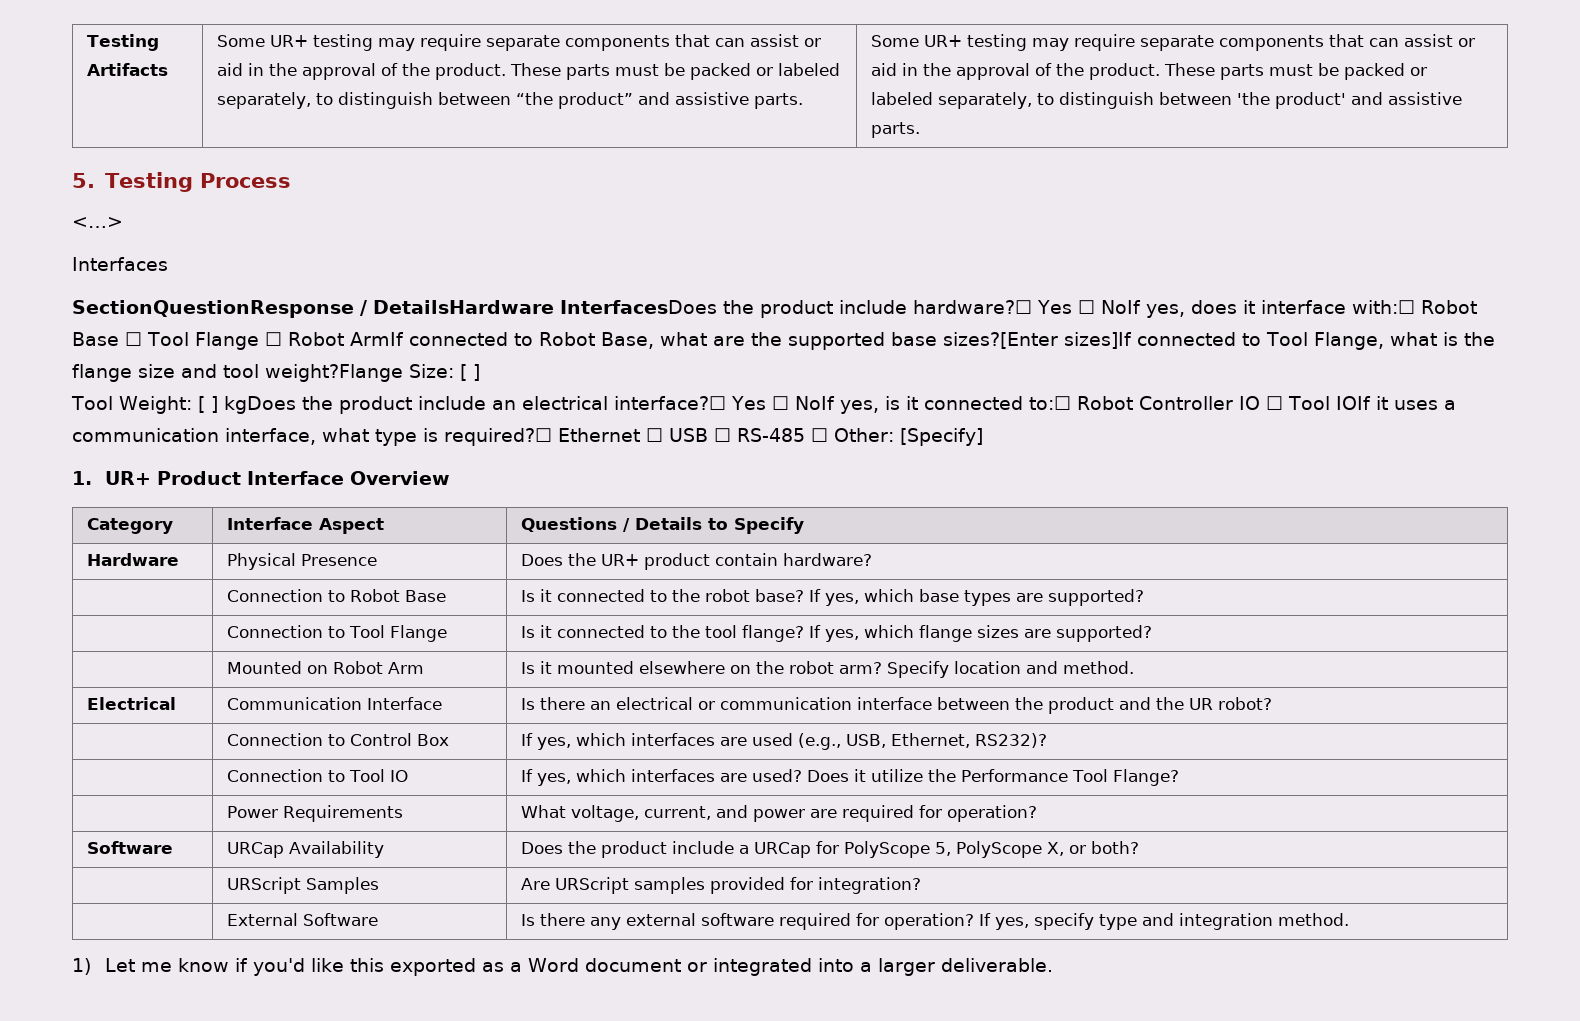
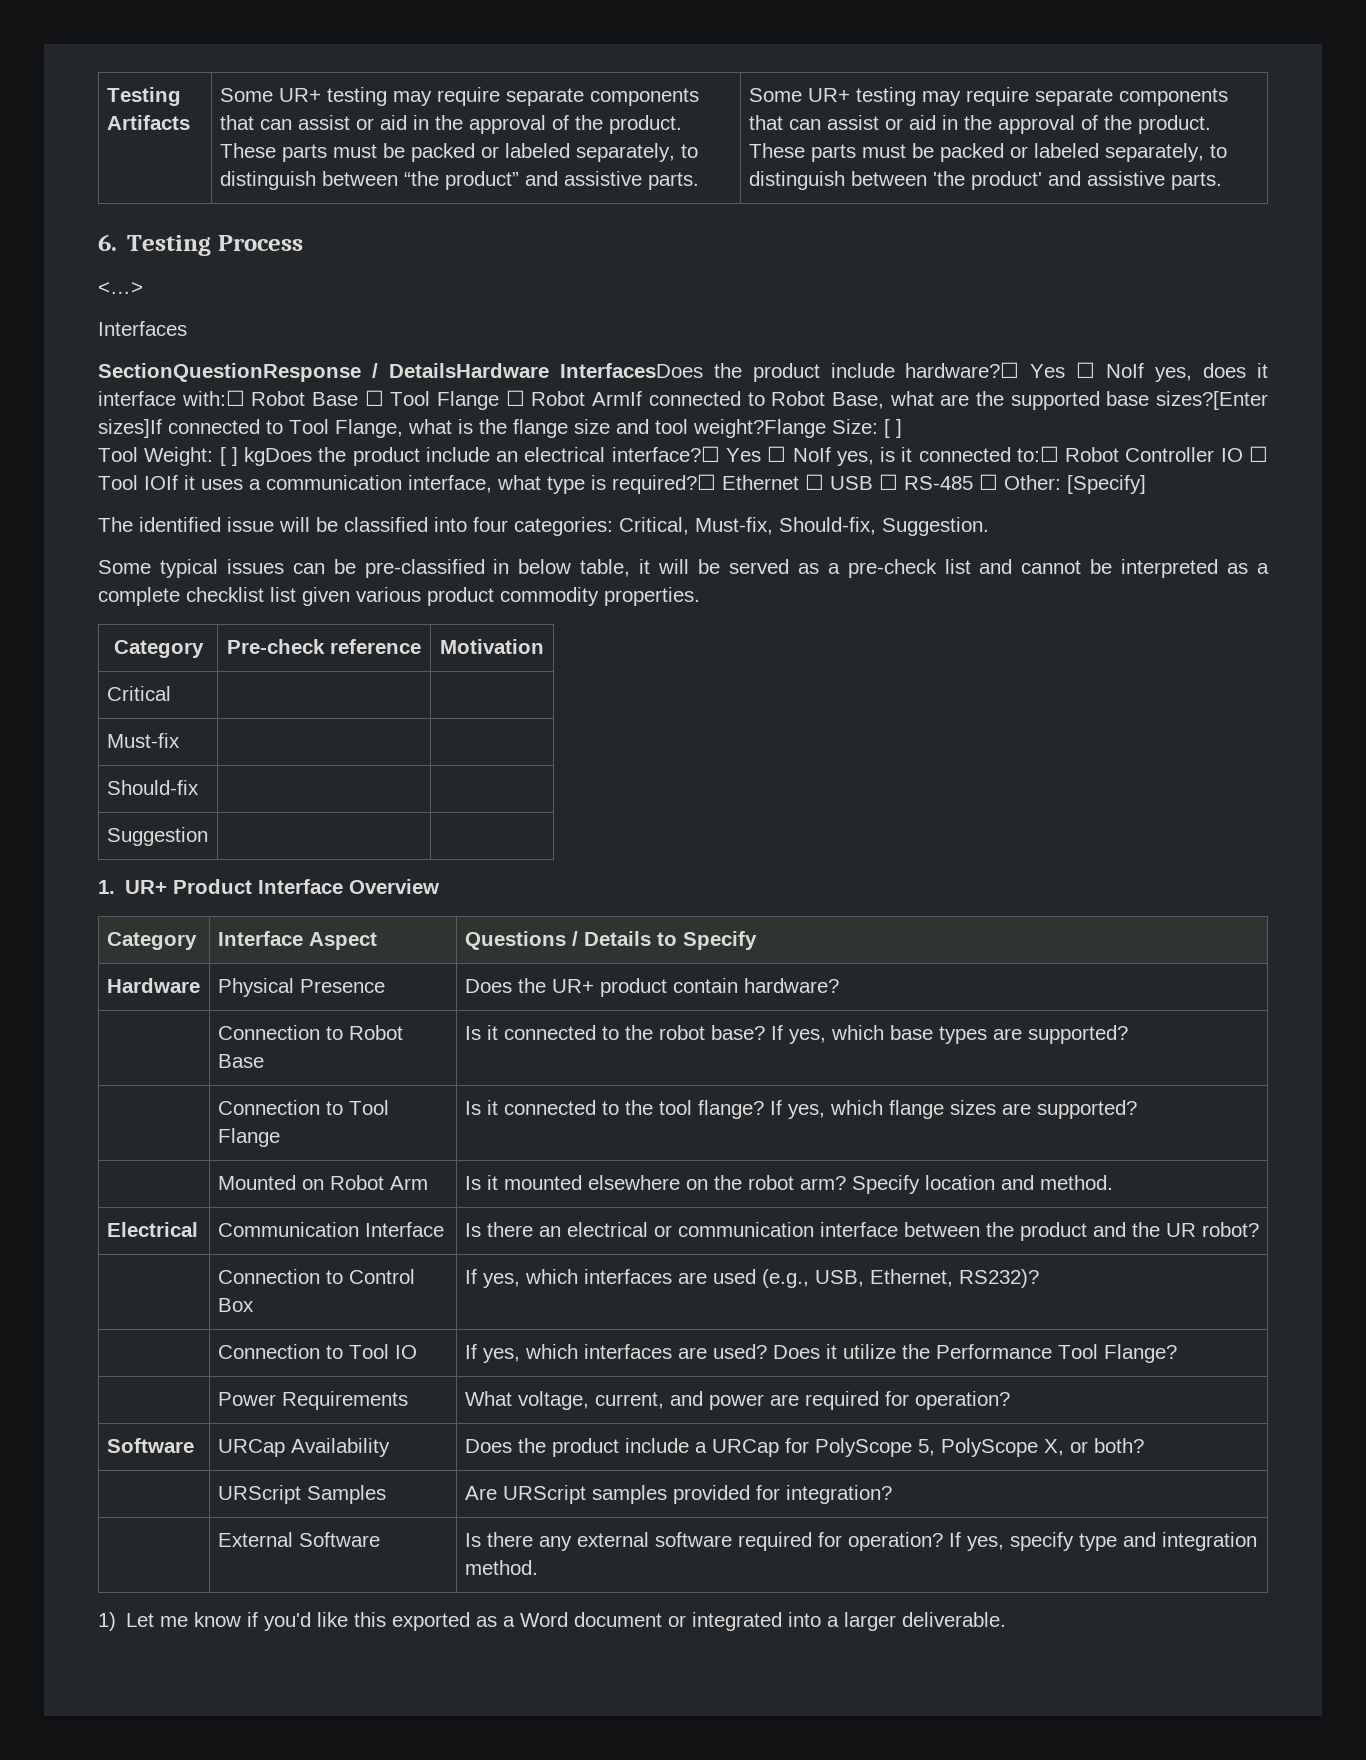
- 5. Testing Process
+ 6. Testing Process
+ The identified issue will be classified into four categories: Critical, Must-fix, Should-fix, Suggestion.
+ Some typical issues can be pre-classified in below table, it will be served as a pre-check list and cannot be interpreted as a complete checklist list given various product commodity properties.
+ Category | Pre-check reference | Motivation
+ Critical | |
+ Must-fix | |
+ Should-fix | |
+ Suggestion | |

